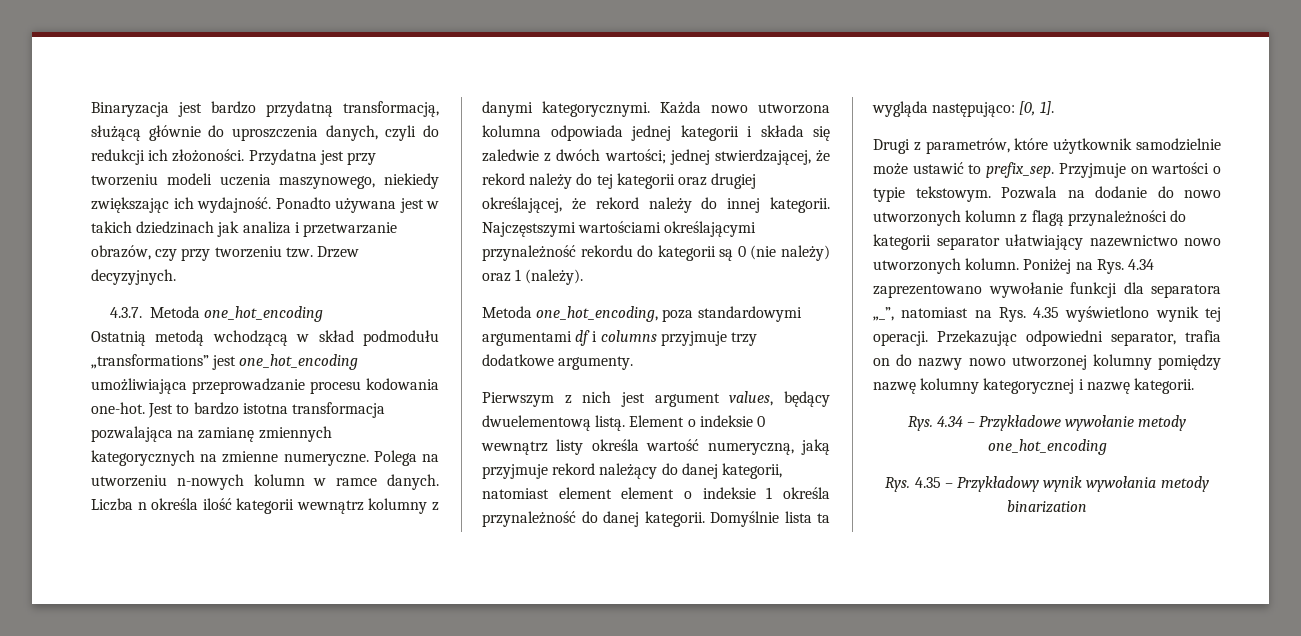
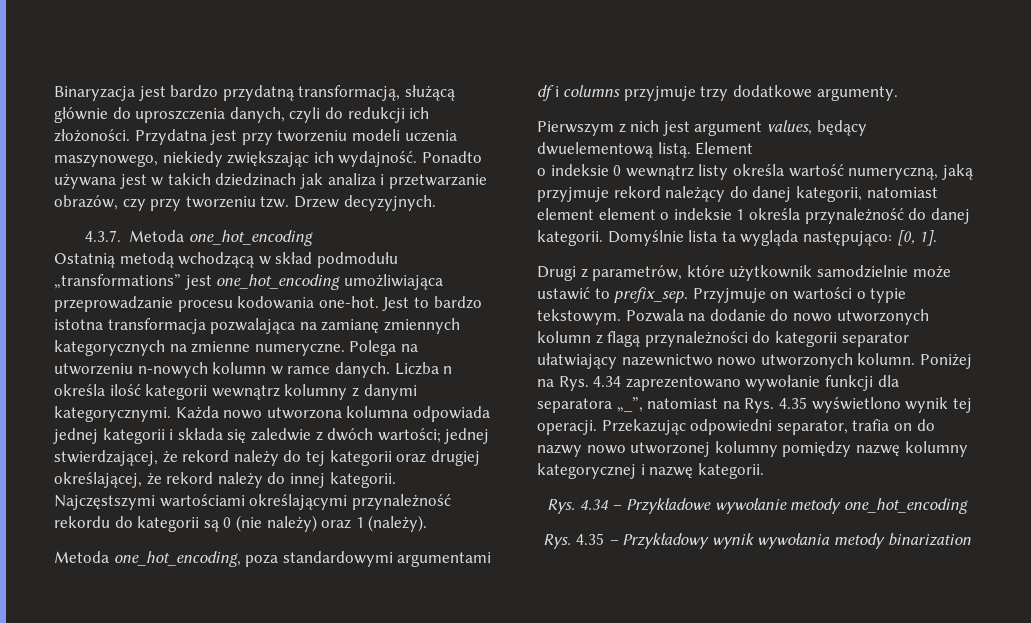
- Element o indeksie 0 wewnątrz listy określa wartość numeryczną, jaką przyjmuje rekord należący do danej kategorii, natomiast element element o indeksie 1 określa przynależność do danej kategorii.
+ Element
+ o indeksie 0 wewnątrz listy określa wartość numeryczną, jaką przyjmuje rekord należący do danej kategorii, natomiast element element o indeksie 1 określa przynależność do danej kategorii.

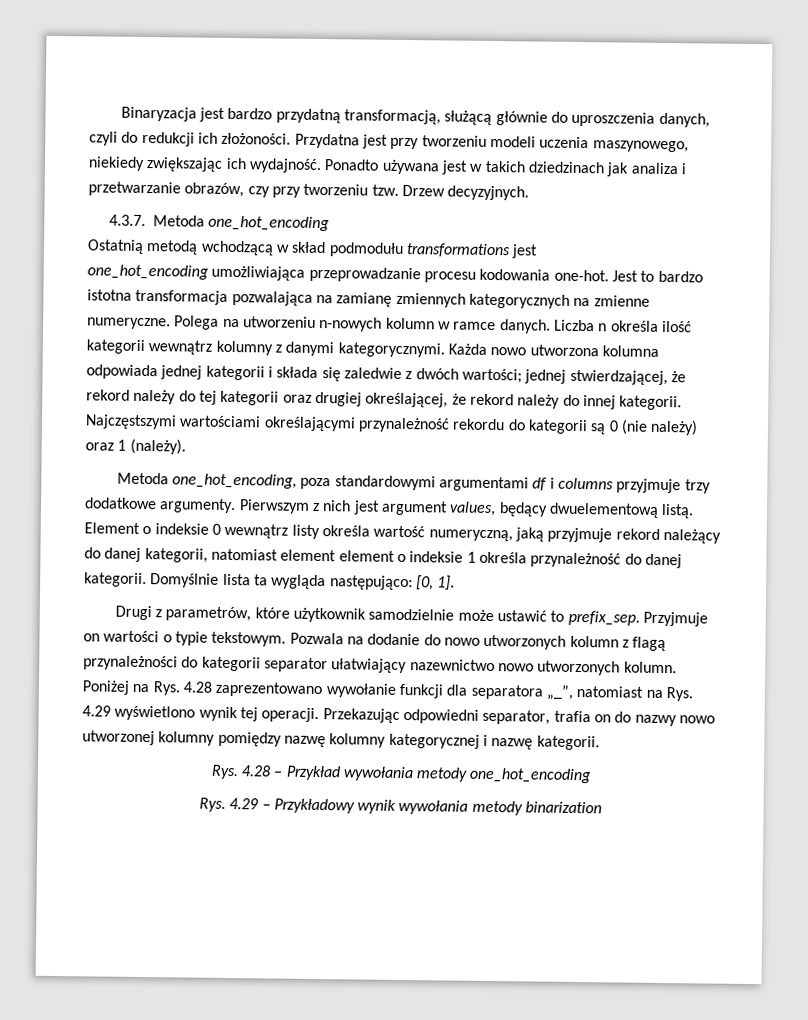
- Ostatnią metodą wchodzącą w skład podmodułu „transformations” jest one_hot_encoding umożliwiająca przeprowadzanie procesu kodowania one-hot.
+ Ostatnią metodą wchodzącą w skład podmodułu transformations jest
+ one_hot_encoding umożliwiająca przeprowadzanie procesu kodowania one-hot.
- Metoda one_hot_encoding, poza standardowymi argumentami df i columns przyjmuje trzy dodatkowe argumenty.
- Pierwszym z nich jest argument values, będący dwuelementową listą.
+ Metoda one_hot_encoding, poza standardowymi argumentami df i columns przyjmuje trzy dodatkowe argumenty. Pierwszym z nich jest argument values, będący dwuelementową listą.
- Element
- o indeksie 0 wewnątrz listy określa wartość numeryczną, jaką przyjmuje rekord należący do danej kategorii, natomiast element element o indeksie 1 określa przynależność do danej kategorii.
+ Element o indeksie 0 wewnątrz listy określa wartość numeryczną, jaką przyjmuje rekord należący do danej kategorii, natomiast element element o indeksie 1 określa przynależność do danej kategorii.
- Poniżej na Rys. 4.34 zaprezentowano wywołanie funkcji dla separatora „_”, natomiast na Rys. 4.35 wyświetlono wynik tej operacji.
+ Poniżej na Rys. 4.28 zaprezentowano wywołanie funkcji dla separatora „_”, natomiast na Rys. 4.29 wyświetlono wynik tej operacji.
- Rys. 4.34 – Przykładowe wywołanie metody one_hot_encoding
+ Rys. 4.28 – Przykład wywołania metody one_hot_encoding
- Rys. 4.35 – Przykładowy wynik wywołania metody binarization
+ Rys. 4.29 – Przykładowy wynik wywołania metody binarization

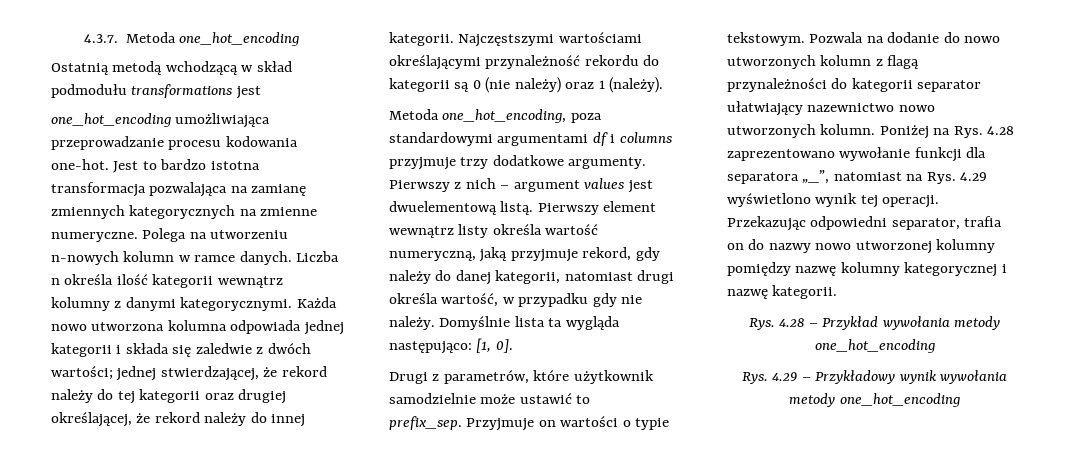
- Binaryzacja jest bardzo przydatną transformacją, służącą głównie do uproszczenia danych, czyli do redukcji ich złożoności. Przydatna jest przy tworzeniu modeli uczenia maszynowego, niekiedy zwiększając ich wydajność. Ponadto używana jest w takich dziedzinach jak analiza i przetwarzanie obrazów, czy przy tworzeniu tzw. Drzew decyzyjnych.
- Pierwszym z nich jest argument values, będący dwuelementową listą. Element o indeksie 0 wewnątrz listy określa wartość numeryczną, jaką przyjmuje rekord należący do danej kategorii, natomiast element element o indeksie 1 określa przynależność do danej kategorii.
+ Pierwszy z nich – argument values jest dwuelementową listą. Pierwszy element wewnątrz listy określa wartość numeryczną, jaką przyjmuje rekord, gdy należy do danej kategorii, natomiast drugi określa wartość, w przypadku gdy nie należy.
- Domyślnie lista ta wygląda następująco: [0, 1].
+ Domyślnie lista ta wygląda następująco: [1, 0].
- Drugi z parametrów, które użytkownik samodzielnie może ustawić to prefix_sep.
+ Drugi z parametrów, które użytkownik samodzielnie może ustawić to
+ prefix_sep.
- Rys. 4.29 – Przykładowy wynik wywołania metody binarization
+ Rys. 4.29 – Przykładowy wynik wywołania metody one_hot_encoding

